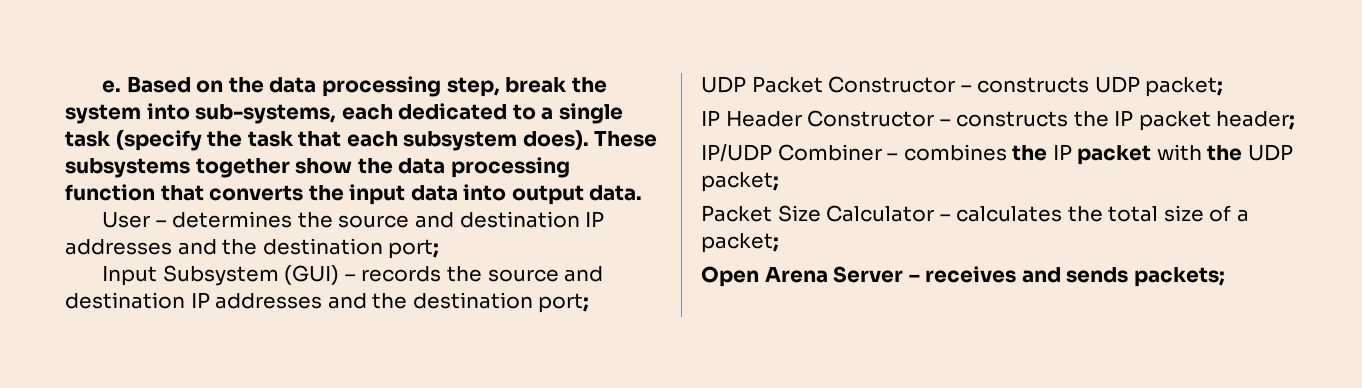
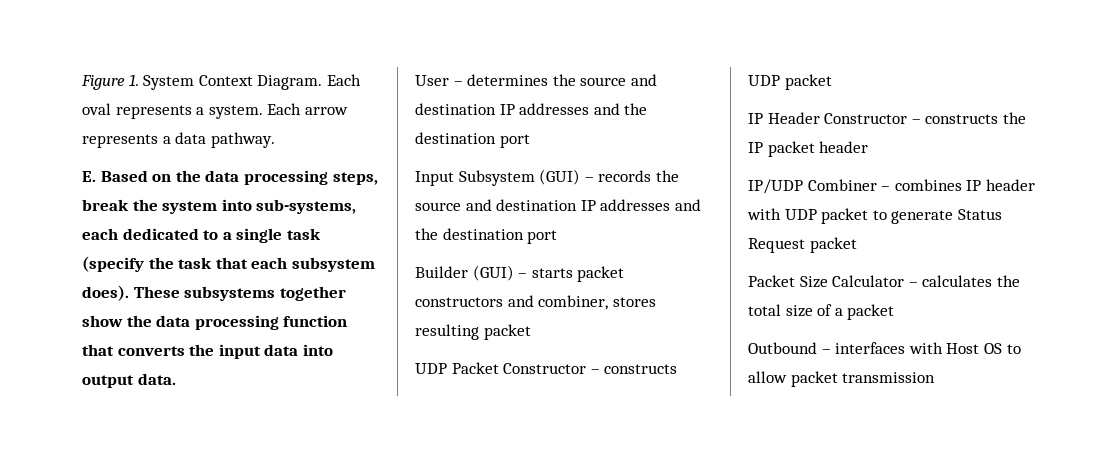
- e. Based on the data processing step, break the system into sub-systems, each dedicated to a single task (specify the task that each subsystem does).
+ Figure 1. System Context Diagram. Each oval represents a system. Each arrow represents a data pathway.
+ E. Based on the data processing steps, break the system into sub-systems, each dedicated to a single task (specify the task that each subsystem does).
- User – determines the source and destination IP addresses and the destination port;
+ User – determines the source and destination IP addresses and the destination port
- Input Subsystem (GUI) – records the source and destination IP addresses and the destination port;
+ Input Subsystem (GUI) – records the source and destination IP addresses and the destination port
+ Builder (GUI) – starts packet constructors and combiner, stores resulting packet
- UDP Packet Constructor – constructs UDP packet;
+ UDP Packet Constructor – constructs UDP packet
- IP Header Constructor – constructs the IP packet header;
+ IP Header Constructor – constructs the IP packet header
- IP/UDP Combiner – combines the IP packet with the UDP packet;
+ IP/UDP Combiner – combines IP header with UDP packet to generate Status Request packet
- Packet Size Calculator – calculates the total size of a packet;
- Open Arena Server – receives and sends packets;
+ Packet Size Calculator – calculates the total size of a packet
+ Outbound – interfaces with Host OS to allow packet transmission

